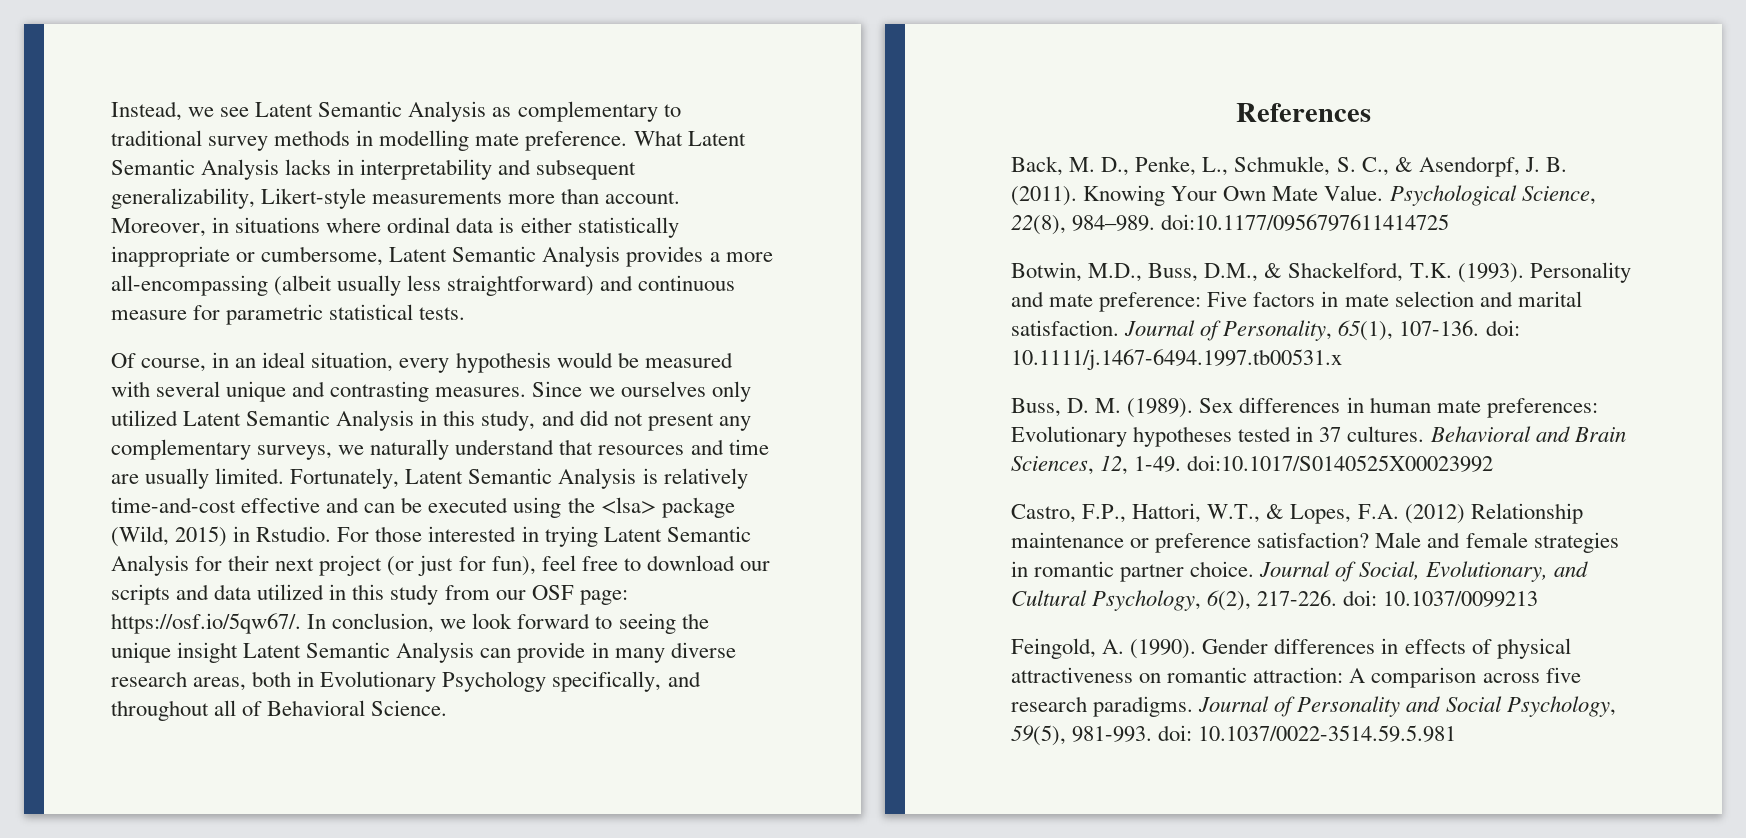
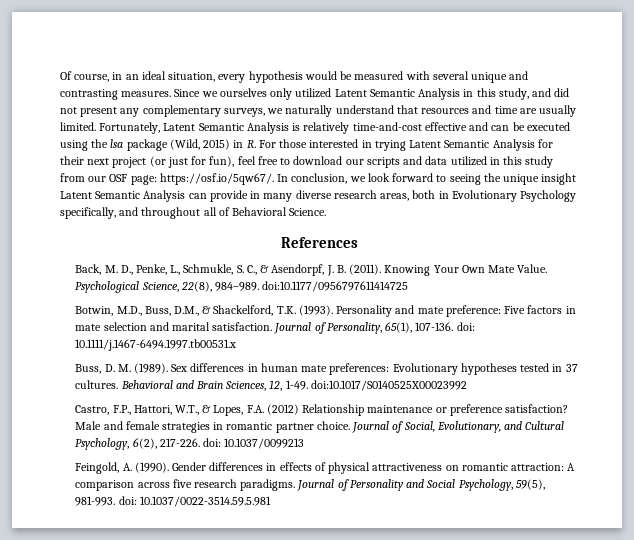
- Instead, we see Latent Semantic Analysis as complementary to traditional survey methods in modelling mate preference. What Latent Semantic Analysis lacks in interpretability and subsequent generalizability, Likert-style measurements more than account. Moreover, in situations where ordinal data is either statistically inappropriate or cumbersome, Latent Semantic Analysis provides a more all-encompassing (albeit usually less straightforward) and continuous measure for parametric statistical tests.
- Fortunately, Latent Semantic Analysis is relatively time-and-cost effective and can be executed using the <lsa> package (Wild, 2015) in Rstudio. For those interested in trying Latent Semantic Analysis for their next project (or just for fun), feel free to download our scripts and data utilized in this study from our OSF page:
+ Fortunately, Latent Semantic Analysis is relatively time-and-cost effective and can be executed using the lsa package (Wild, 2015) in R. For those interested in trying Latent Semantic Analysis for their next project (or just for fun), feel free to download our scripts and data utilized in this study from our OSF page:

